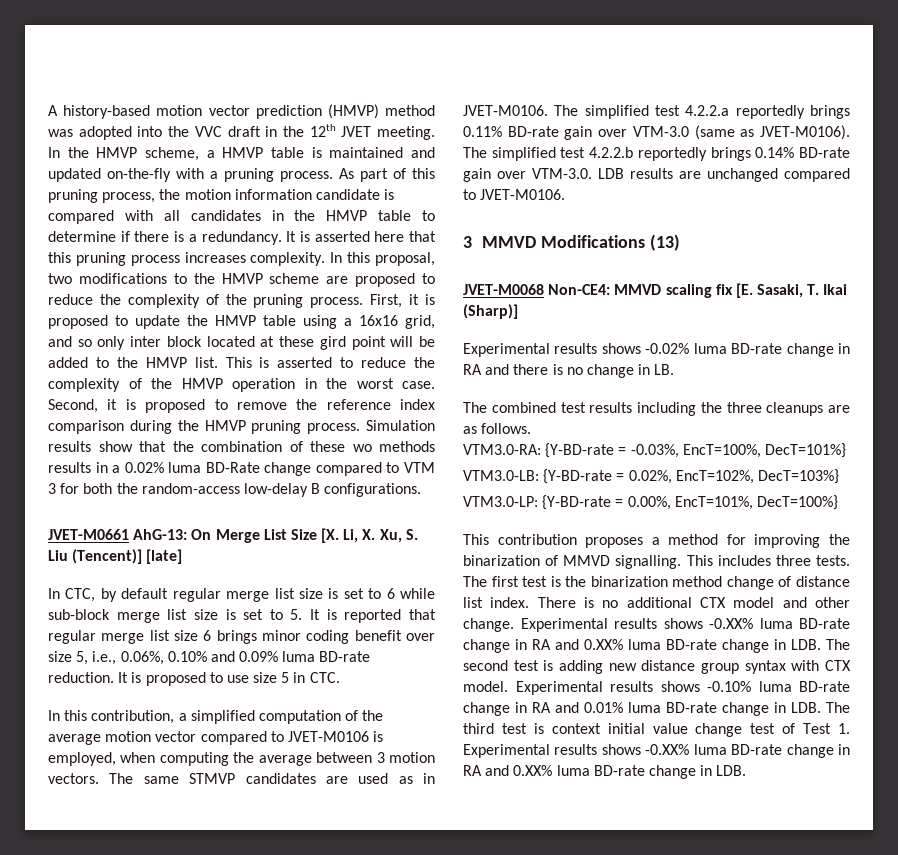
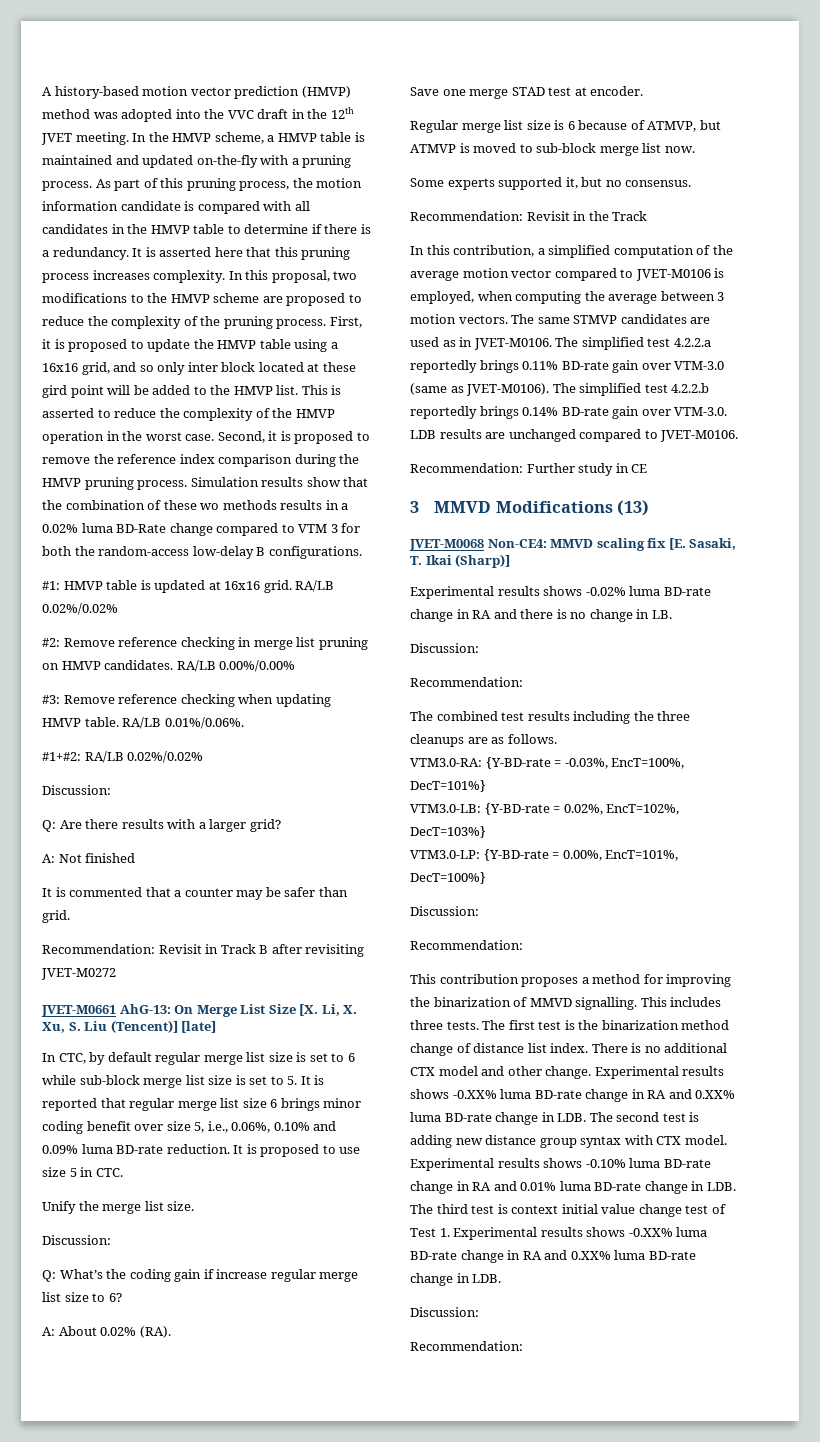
+ #1: HMVP table is updated at 16x16 grid. RA/LB 0.02%/0.02%
+ #2: Remove reference checking in merge list pruning on HMVP candidates. RA/LB 0.00%/0.00%
+ #3: Remove reference checking when updating HMVP table. RA/LB 0.01%/0.06%.
+ #1+#2: RA/LB 0.02%/0.02%
+ Discussion:
+ Q: Are there results with a larger grid?
+ A: Not finished
+ It is commented that a counter may be safer than grid.
+ Recommendation: Revisit in Track B after revisiting JVET-M0272
+ Unify the merge list size.
+ Discussion:
+ Q: What’s the coding gain if increase regular merge list size to 6?
+ A: About 0.02% (RA).
+ Save one merge STAD test at encoder.
+ Regular merge list size is 6 because of ATMVP, but ATMVP is moved to sub-block merge list now.
+ Some experts supported it, but no consensus.
+ Recommendation: Revisit in the Track
+ Recommendation: Further study in CE
  Experimental results shows -0.02% luma BD-rate change in RA and there is no change in LB.
+ Discussion:
+ Recommendation:
  VTM3.0-LP: {Y-BD-rate = 0.00%, EncT=101%, DecT=100%}
+ Discussion:
+ Recommendation:
  Experimental results shows -0.10% luma BD-rate change in RA and 0.01% luma BD-rate change in LDB. The third test is context initial value change test of Test 1. Experimental results shows -0.XX% luma BD-rate change in RA and 0.XX% luma BD-rate change in LDB.
+ Discussion:
+ Recommendation:

